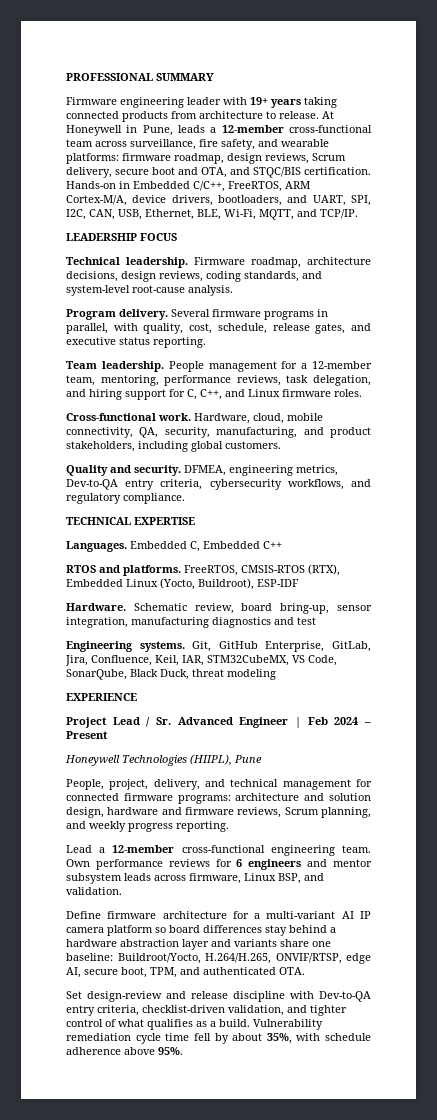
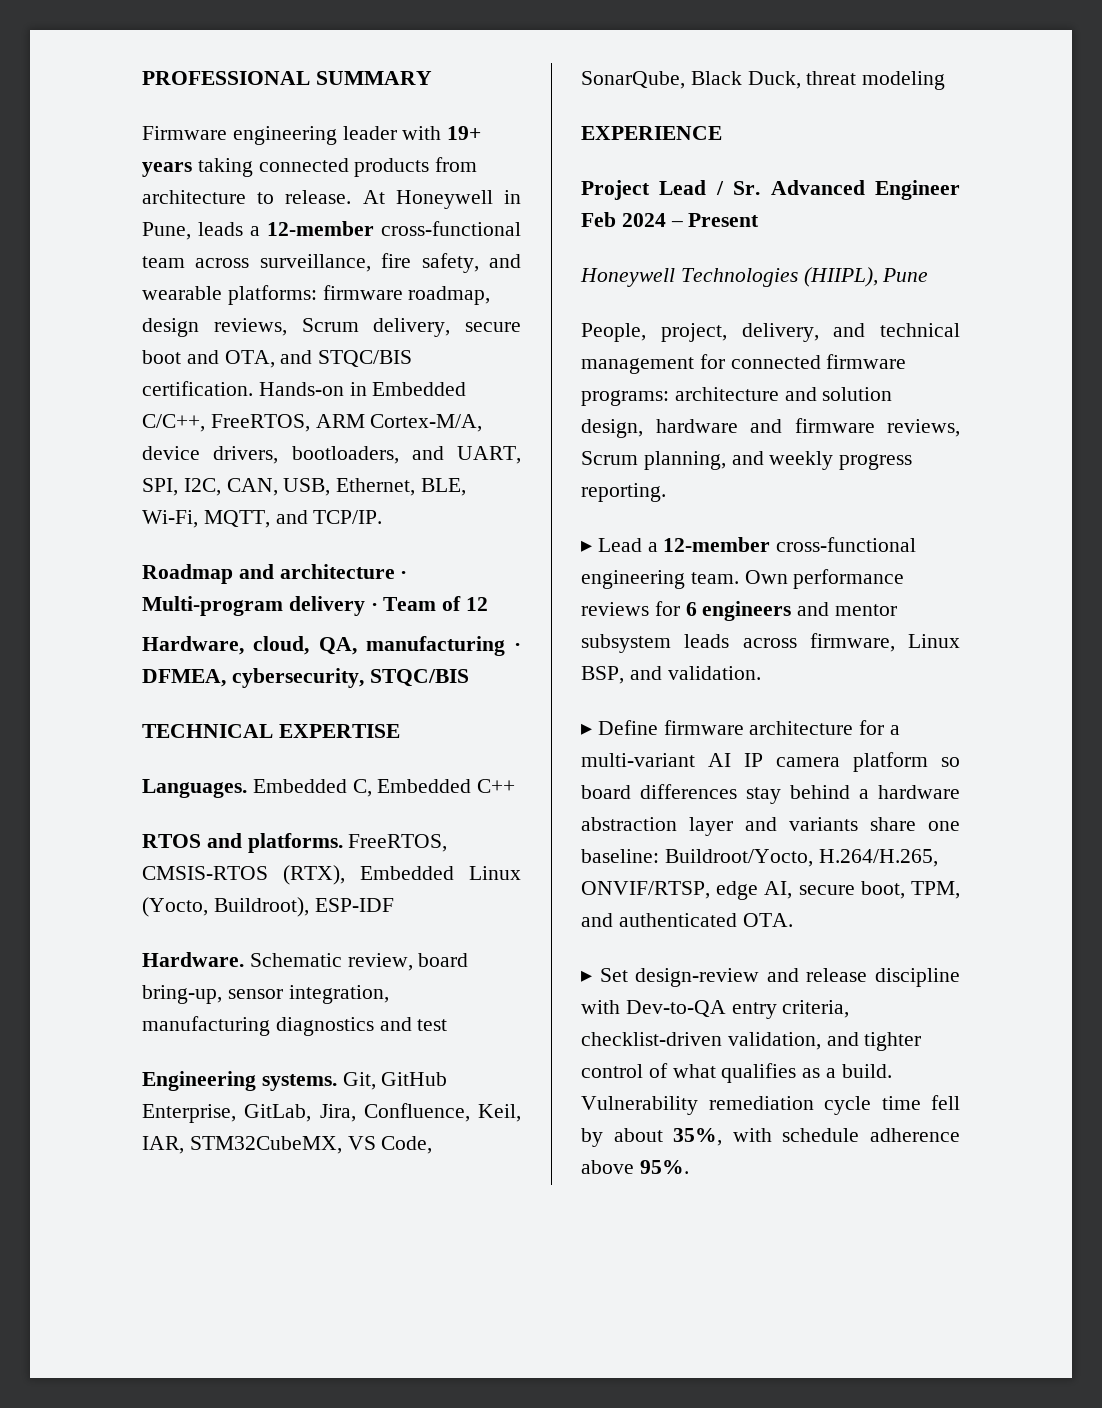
- LEADERSHIP FOCUS
- Technical leadership. Firmware roadmap, architecture decisions, design reviews, coding standards, and system-level root-cause analysis.
- Program delivery. Several firmware programs in parallel, with quality, cost, schedule, release gates, and executive status reporting.
- Team leadership. People management for a 12-member team, mentoring, performance reviews, task delegation, and hiring support for C, C++, and Linux firmware roles.
- Cross-functional work. Hardware, cloud, mobile connectivity, QA, security, manufacturing, and product stakeholders, including global customers.
- Quality and security. DFMEA, engineering metrics, Dev-to-QA entry criteria, cybersecurity workflows, and regulatory compliance.
+ Roadmap and architecture · Multi-program delivery · Team of 12
+ Hardware, cloud, QA, manufacturing · DFMEA, cybersecurity, STQC/BIS
- Project Lead / Sr. Advanced Engineer | Feb 2024 – Present
+ Project Lead / Sr. Advanced Engineer Feb 2024 – Present
- Lead a 12-member cross-functional engineering team.
+ ▸ Lead a 12-member cross-functional engineering team.
- Define firmware architecture for a multi-variant AI IP camera platform so board differences stay behind a hardware abstraction layer and variants share one baseline: Buildroot/Yocto, H.264/H.265, ONVIF/RTSP, edge AI, secure boot, TPM, and authenticated OTA.
+ ▸ Define firmware architecture for a multi-variant AI IP camera platform so board differences stay behind a hardware abstraction layer and variants share one baseline: Buildroot/Yocto, H.264/H.265, ONVIF/RTSP, edge AI, secure boot, TPM, and authenticated OTA.
- Set design-review and release discipline with Dev-to-QA entry criteria, checklist-driven validation, and tighter control of what qualifies as a build.
+ ▸ Set design-review and release discipline with Dev-to-QA entry criteria, checklist-driven validation, and tighter control of what qualifies as a build.

